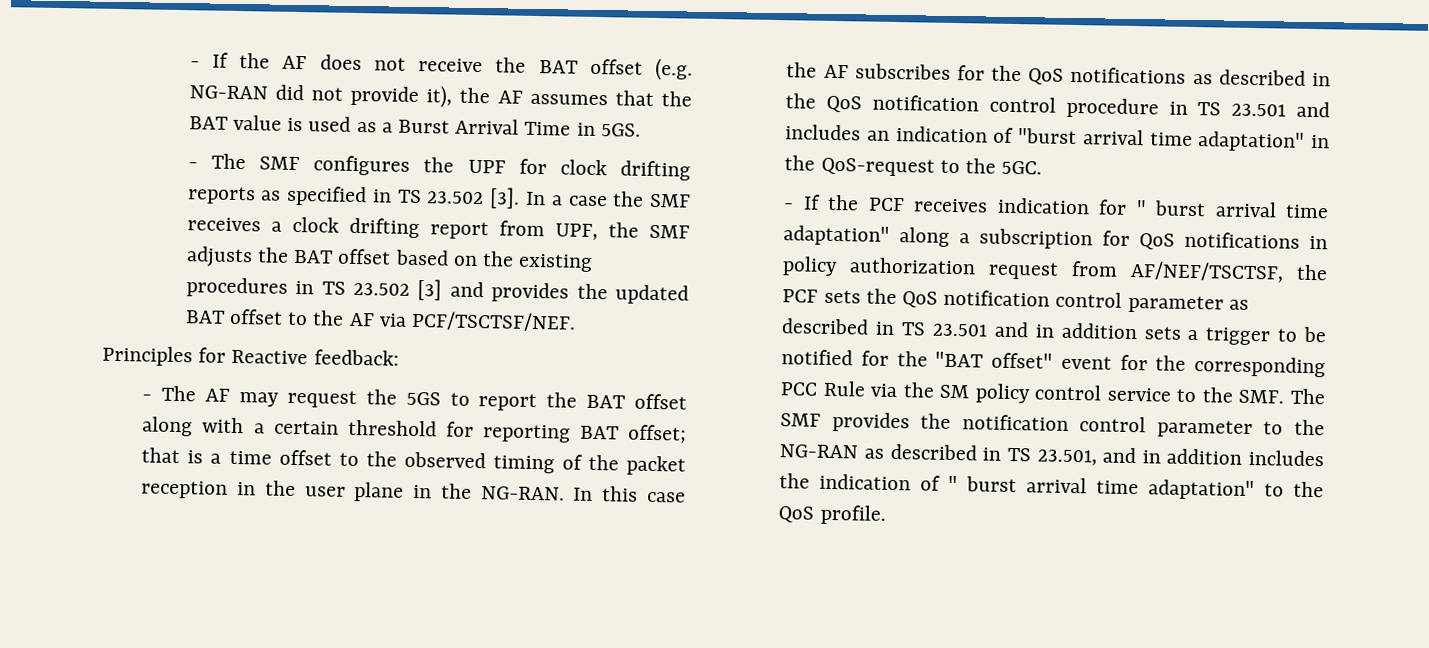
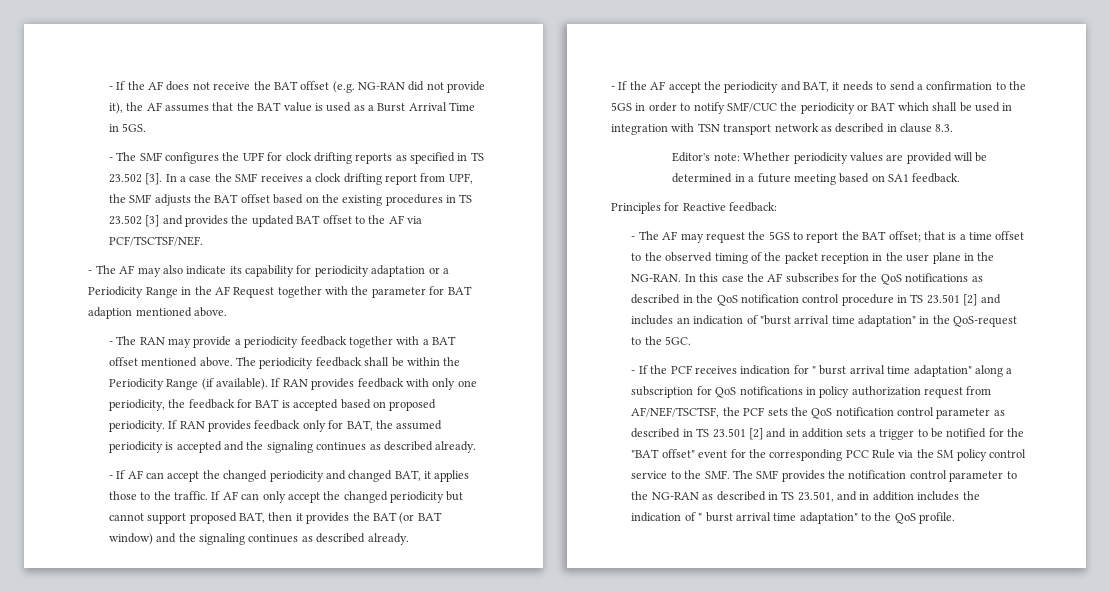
+ - The AF may also indicate its capability for periodicity adaptation or a Periodicity Range in the AF Request together with the parameter for BAT adaption mentioned above.
+ - The RAN may provide a periodicity feedback together with a BAT offset mentioned above. The periodicity feedback shall be within the Periodicity Range (if available). If RAN provides feedback with only one periodicity, the feedback for BAT is accepted based on proposed periodicity. If RAN provides feedback only for BAT, the assumed periodicity is accepted and the signaling continues as described already.
+ - If AF can accept the changed periodicity and changed BAT, it applies those to the traffic. If AF can only accept the changed periodicity but cannot support proposed BAT, then it provides the BAT (or BAT window) and the signaling continues as described already.
+ - If the AF accept the periodicity and BAT, it needs to send a confirmation to the 5GS in order to notify SMF/CUC the periodicity or BAT which shall be used in integration with TSN transport network as described in clause 8.3.
+ Editor's note: Whether periodicity values are provided will be determined in a future meeting based on SA1 feedback.
- - The AF may request the 5GS to report the BAT offset along with a certain threshold for reporting BAT offset; that is a time offset to the observed timing of the packet reception in the user plane in the NG-RAN.
+ - The AF may request the 5GS to report the BAT offset; that is a time offset to the observed timing of the packet reception in the user plane in the NG-RAN.
- In this case the AF subscribes for the QoS notifications as described in the QoS notification control procedure in TS 23.501 and includes an indication of "burst arrival time adaptation" in the QoS-request to the 5GC.
+ In this case the AF subscribes for the QoS notifications as described in the QoS notification control procedure in TS 23.501 [2] and includes an indication of "burst arrival time adaptation" in the QoS-request to the 5GC.
- - If the PCF receives indication for " burst arrival time adaptation" along a subscription for QoS notifications in policy authorization request from AF/NEF/TSCTSF, the PCF sets the QoS notification control parameter as described in TS 23.501 and in addition sets a trigger to be notified for the "BAT offset" event for the corresponding PCC Rule via the SM policy control service to the SMF. The SMF provides the notification control parameter to the NG-RAN as described in TS 23.501, and in addition includes the indication of " burst arrival time adaptation" to the QoS profile.
+ - If the PCF receives indication for " burst arrival time adaptation" along a subscription for QoS notifications in policy authorization request from AF/NEF/TSCTSF, the PCF sets the QoS notification control parameter as described in TS 23.501 [2] and in addition sets a trigger to be notified for the "BAT offset" event for the corresponding PCC Rule via the SM policy control service to the SMF. The SMF provides the notification control parameter to the NG-RAN as described in TS 23.501, and in addition includes the indication of " burst arrival time adaptation" to the QoS profile.

